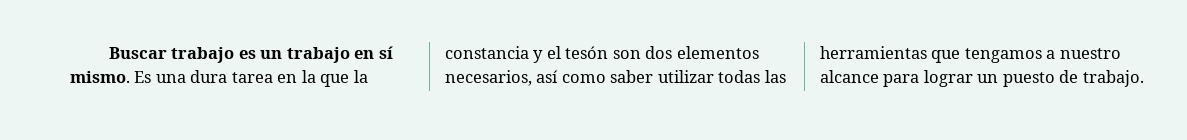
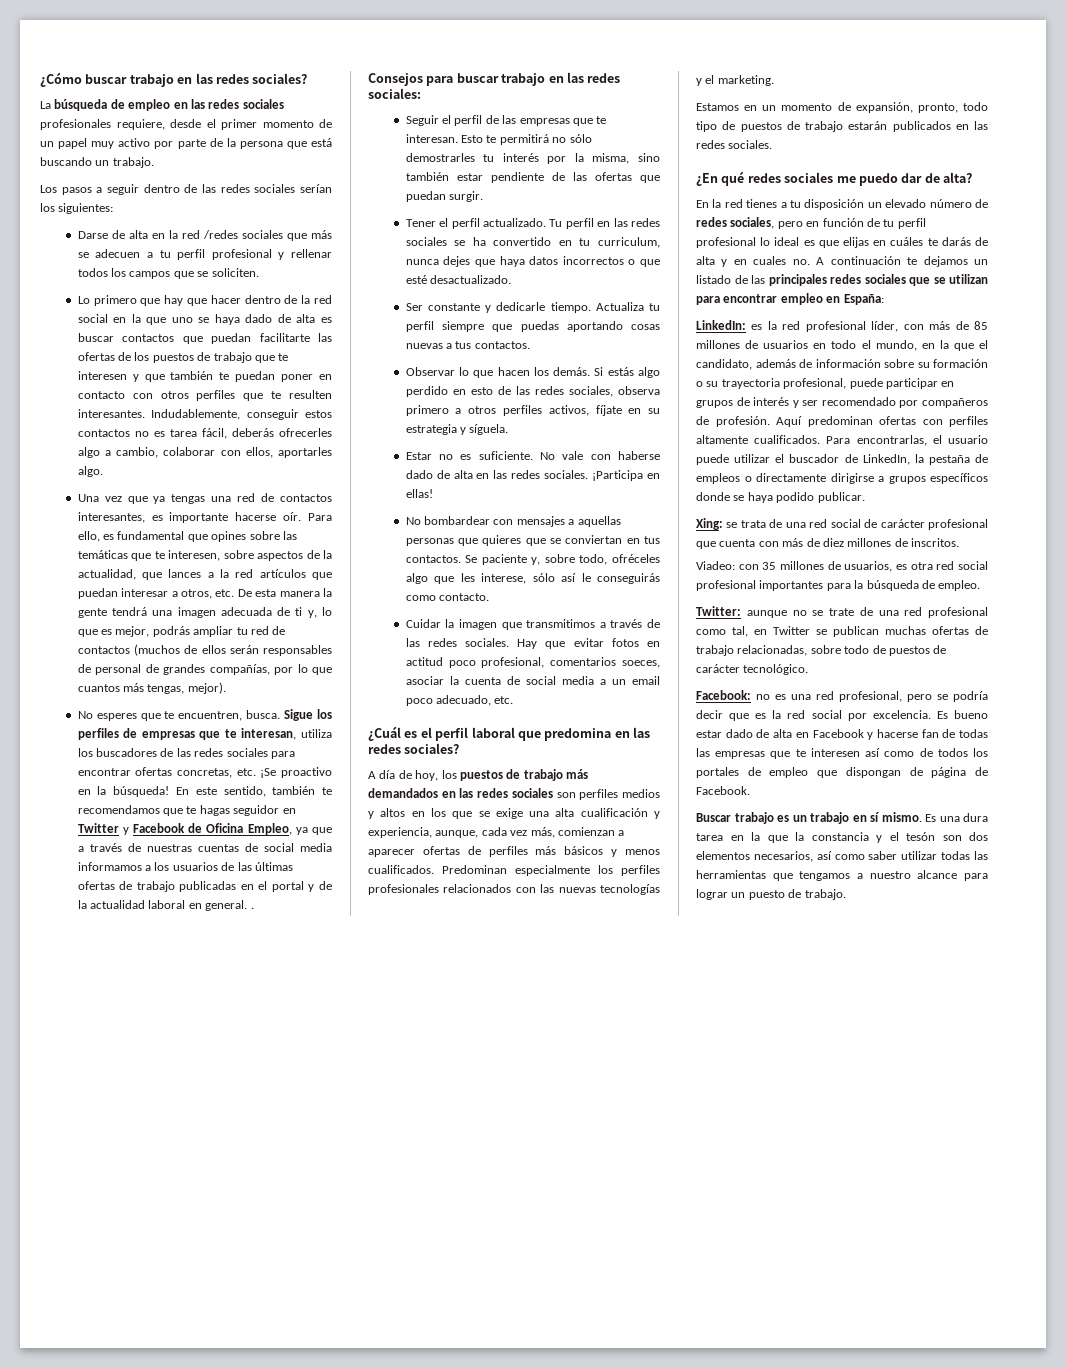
+ ¿Cómo buscar trabajo en las redes sociales?
+ La búsqueda de empleo en las redes sociales profesionales requiere, desde el primer momento de un papel muy activo por parte de la persona que está buscando un trabajo.
+ Los pasos a seguir dentro de las redes sociales serían los siguientes:
+ Darse de alta en la red /redes sociales que más se adecuen a tu perfil profesional y rellenar todos los campos que se soliciten.
+ Lo primero que hay que hacer dentro de la red social en la que uno se haya dado de alta es buscar contactos que puedan facilitarte las ofertas de los puestos de trabajo que te interesen y que también te puedan poner en contacto con otros perfiles que te resulten interesantes. Indudablemente, conseguir estos contactos no es tarea fácil, deberás ofrecerles algo a cambio, colaborar con ellos, aportarles algo.
+ Una vez que ya tengas una red de contactos interesantes, es importante hacerse oír. Para ello, es fundamental que opines sobre las temáticas que te interesen, sobre aspectos de la actualidad, que lances a la red artículos que puedan interesar a otros, etc. De esta manera la gente tendrá una imagen adecuada de ti y, lo que es mejor, podrás ampliar tu red de contactos (muchos de ellos serán responsables de personal de grandes compañías, por lo que cuantos más tengas, mejor).
+ No esperes que te encuentren, busca. Sigue los perfiles de empresas que te interesan, utiliza los buscadores de las redes sociales para encontrar ofertas concretas, etc. ¡Se proactivo en la búsqueda! En este sentido, también te recomendamos que te hagas seguidor en Twitter y Facebook de Oficina Empleo, ya que a través de nuestras cuentas de social media informamos a los usuarios de las últimas ofertas de trabajo publicadas en el portal y de la actualidad laboral en general. .
+ Consejos para buscar trabajo en las redes sociales:
+ Seguir el perfil de las empresas que te interesan. Esto te permitirá no sólo demostrarles tu interés por la misma, sino también estar pendiente de las ofertas que puedan surgir.
+ Tener el perfil actualizado. Tu perfil en las redes sociales se ha convertido en tu curriculum, nunca dejes que haya datos incorrectos o que esté desactualizado.
+ Ser constante y dedicarle tiempo. Actualiza tu perfil siempre que puedas aportando cosas nuevas a tus contactos.
+ Observar lo que hacen los demás. Si estás algo perdido en esto de las redes sociales, observa primero a otros perfiles activos, fíjate en su estrategia y síguela.
+ Estar no es suficiente. No vale con haberse dado de alta en las redes sociales. ¡Participa en ellas!
+ No bombardear con mensajes a aquellas personas que quieres que se conviertan en tus contactos. Se paciente y, sobre todo, ofréceles algo que les interese, sólo así le conseguirás como contacto.
+ Cuidar la imagen que transmitimos a través de las redes sociales. Hay que evitar fotos en actitud poco profesional, comentarios soeces, asociar la cuenta de social media a un email poco adecuado, etc.
+ ¿Cuál es el perfil laboral que predomina en las redes sociales?
+ A día de hoy, los puestos de trabajo más demandados en las redes sociales son perfiles medios y altos en los que se exige una alta cualificación y experiencia, aunque, cada vez más, comienzan a aparecer ofertas de perfiles más básicos y menos cualificados. Predominan especialmente los perfiles profesionales relacionados con las nuevas tecnologías y el marketing.
+ Estamos en un momento de expansión, pronto, todo tipo de puestos de trabajo estarán publicados en las redes sociales.
+ ¿En qué redes sociales me puedo dar de alta?
+ En la red tienes a tu disposición un elevado número de redes sociales, pero en función de tu perfil profesional lo ideal es que elijas en cuáles te darás de alta y en cuales no. A continuación te dejamos un listado de las principales redes sociales que se utilizan para encontrar empleo en España:
+ LinkedIn: es la red profesional líder, con más de 85 millones de usuarios en todo el mundo, en la que el candidato, además de información sobre su formación o su trayectoria profesional, puede participar en grupos de interés y ser recomendado por compañeros de profesión. Aquí predominan ofertas con perfiles altamente cualificados. Para encontrarlas, el usuario puede utilizar el buscador de LinkedIn, la pestaña de empleos o directamente dirigirse a grupos específicos donde se haya podido publicar.
+ Xing: se trata de una red social de carácter profesional que cuenta con más de diez millones de inscritos.
+ Viadeo: con 35 millones de usuarios, es otra red social profesional importantes para la búsqueda de empleo.
+ Twitter: aunque no se trate de una red profesional como tal, en Twitter se publican muchas ofertas de trabajo relacionadas, sobre todo de puestos de carácter tecnológico.
+ Facebook: no es una red profesional, pero se podría decir que es la red social por excelencia. Es bueno estar dado de alta en Facebook y hacerse fan de todas las empresas que te interesen así como de todos los portales de empleo que dispongan de página de Facebook.

